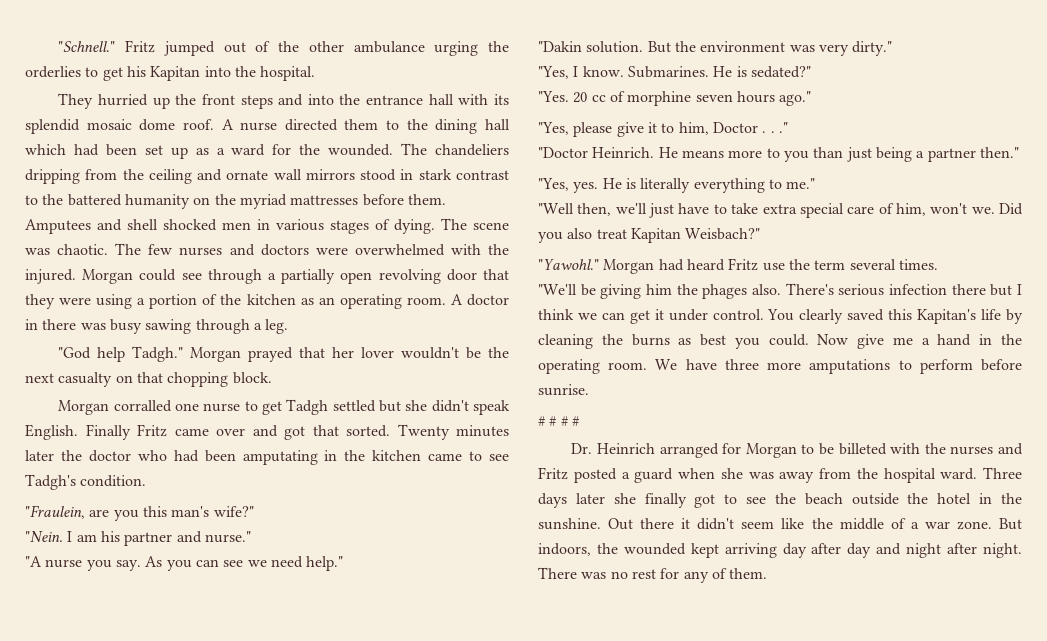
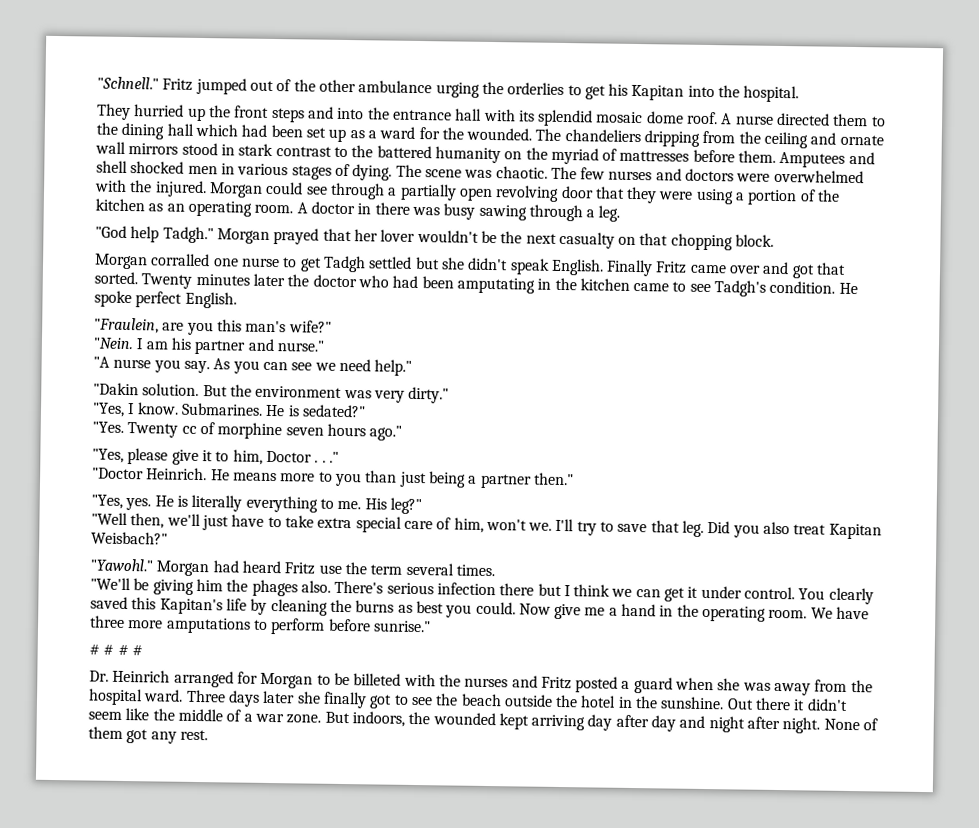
- The chandeliers dripping from the ceiling and ornate wall mirrors stood in stark contrast to the battered humanity on the myriad mattresses before them.
+ The chandeliers dripping from the ceiling and ornate wall mirrors stood in stark contrast to the battered humanity on the myriad of mattresses before them.
+ He spoke perfect English.
- "Yes. 20 cc of morphine seven hours ago."
+ "Yes. Twenty cc of morphine seven hours ago."
- He is literally everything to me."
+ He is literally everything to me. His leg?"
+ I'll try to save that leg.
- We have three more amputations to perform before sunrise.
+ We have three more amputations to perform before sunrise."
- There was no rest for any of them.
+ None of them got any rest.

